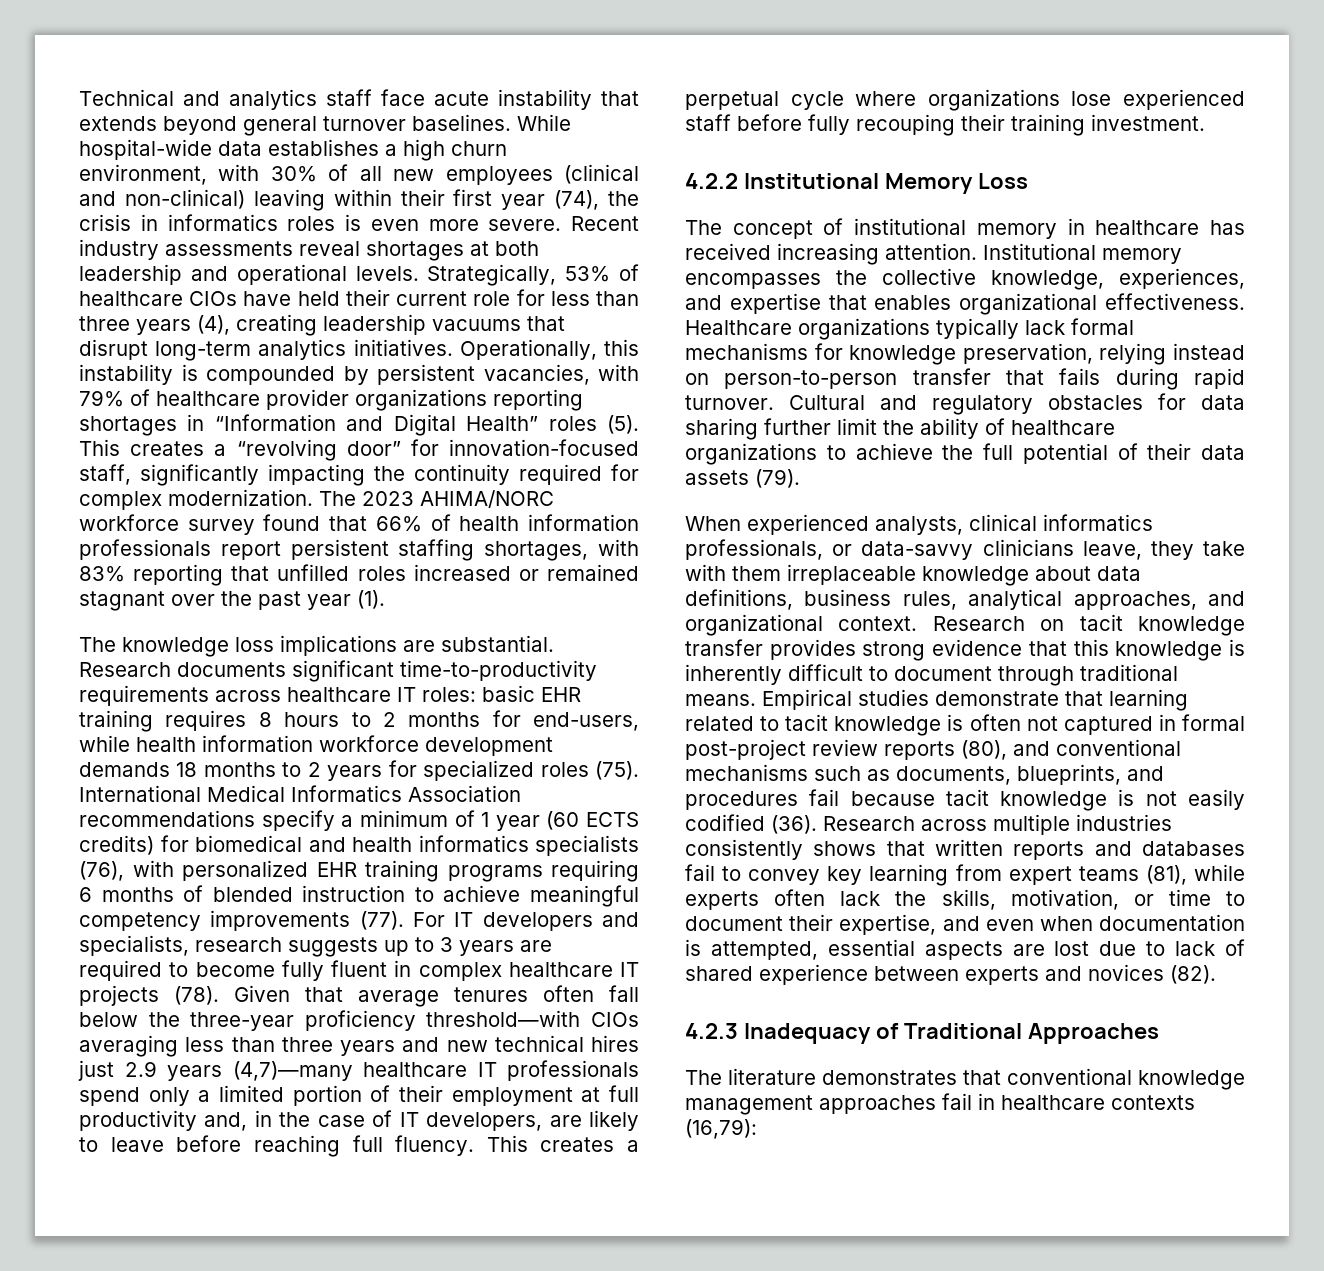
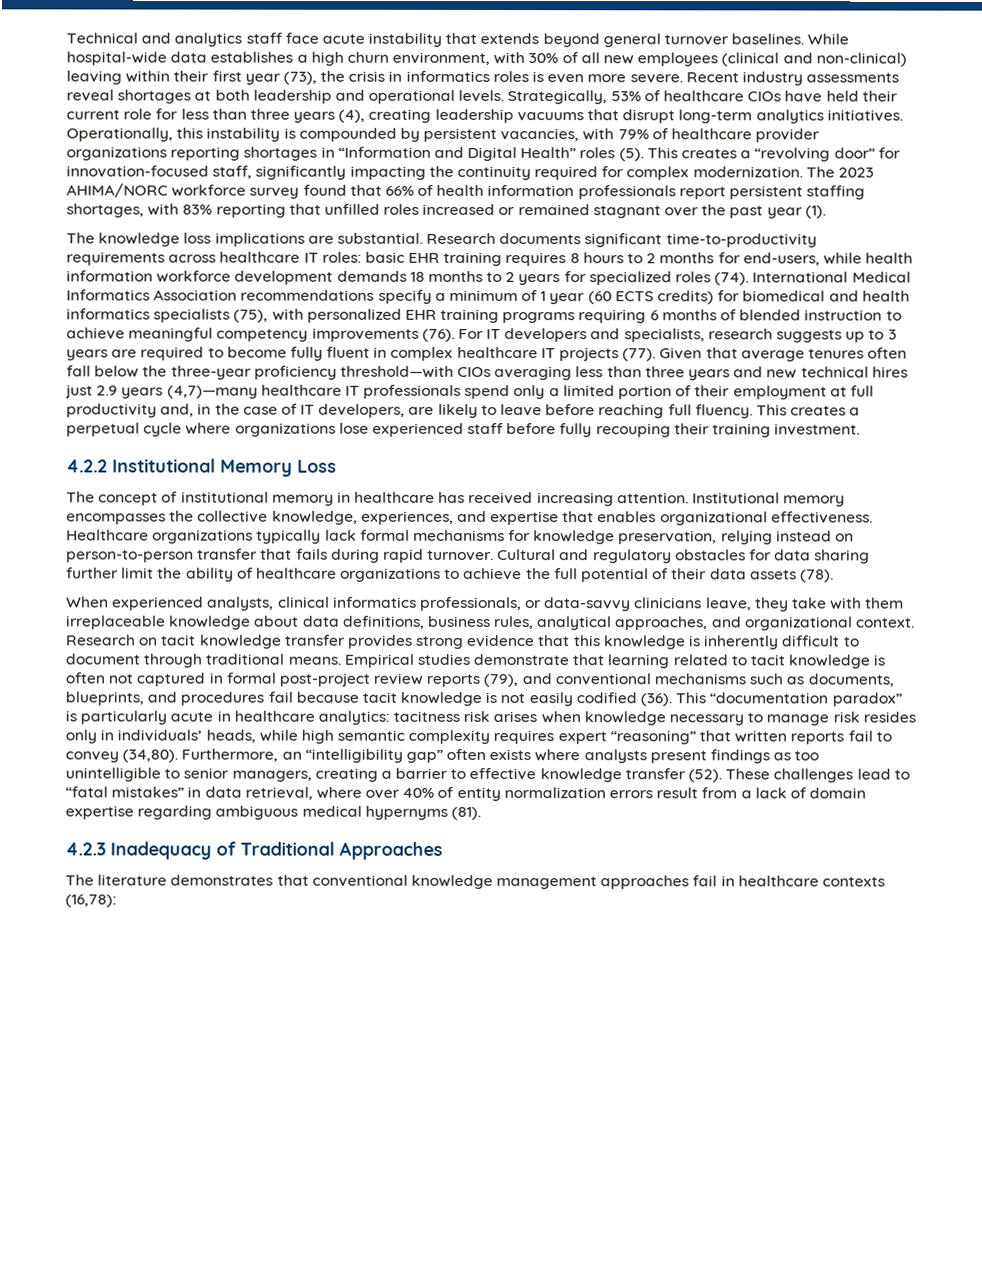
- While hospital-wide data establishes a high churn environment, with 30% of all new employees (clinical and non-clinical) leaving within their first year (74), the crisis in informatics roles is even more severe.
+ While hospital-wide data establishes a high churn environment, with 30% of all new employees (clinical and non-clinical) leaving within their first year (73), the crisis in informatics roles is even more severe.
- Research documents significant time-to-productivity requirements across healthcare IT roles: basic EHR training requires 8 hours to 2 months for end-users, while health information workforce development demands 18 months to 2 years for specialized roles (75).
+ Research documents significant time-to-productivity requirements across healthcare IT roles: basic EHR training requires 8 hours to 2 months for end-users, while health information workforce development demands 18 months to 2 years for specialized roles (74).
- International Medical Informatics Association recommendations specify a minimum of 1 year (60 ECTS credits) for biomedical and health informatics specialists (76), with personalized EHR training programs requiring 6 months of blended instruction to achieve meaningful competency improvements (77).
+ International Medical Informatics Association recommendations specify a minimum of 1 year (60 ECTS credits) for biomedical and health informatics specialists (75), with personalized EHR training programs requiring 6 months of blended instruction to achieve meaningful competency improvements (76).
- For IT developers and specialists, research suggests up to 3 years are required to become fully fluent in complex healthcare IT projects (78).
+ For IT developers and specialists, research suggests up to 3 years are required to become fully fluent in complex healthcare IT projects (77).
- Cultural and regulatory obstacles for data sharing further limit the ability of healthcare organizations to achieve the full potential of their data assets (79).
+ Cultural and regulatory obstacles for data sharing further limit the ability of healthcare organizations to achieve the full potential of their data assets (78).
- Empirical studies demonstrate that learning related to tacit knowledge is often not captured in formal post-project review reports (80), and conventional mechanisms such as documents, blueprints, and procedures fail because tacit knowledge is not easily codified (36).
+ Empirical studies demonstrate that learning related to tacit knowledge is often not captured in formal post-project review reports (79), and conventional mechanisms such as documents, blueprints, and procedures fail because tacit knowledge is not easily codified (36).
- Research across multiple industries consistently shows that written reports and databases fail to convey key learning from expert teams (81), while experts often lack the skills, motivation, or time to document their expertise, and even when documentation is attempted, essential aspects are lost due to lack of shared experience between experts and novices (82).
+ This “documentation paradox” is particularly acute in healthcare analytics: tacitness risk arises when knowledge necessary to manage risk resides only in individuals’ heads, while high semantic complexity requires expert “reasoning” that written reports fail to convey (34,80). Furthermore, an “intelligibility gap” often exists where analysts present findings as too unintelligible to senior managers, creating a barrier to effective knowledge transfer (52). These challenges lead to “fatal mistakes” in data retrieval, where over 40% of entity normalization errors result from a lack of domain expertise regarding ambiguous medical hypernyms (81).
- The literature demonstrates that conventional knowledge management approaches fail in healthcare contexts (16,79):
+ The literature demonstrates that conventional knowledge management approaches fail in healthcare contexts (16,78):

